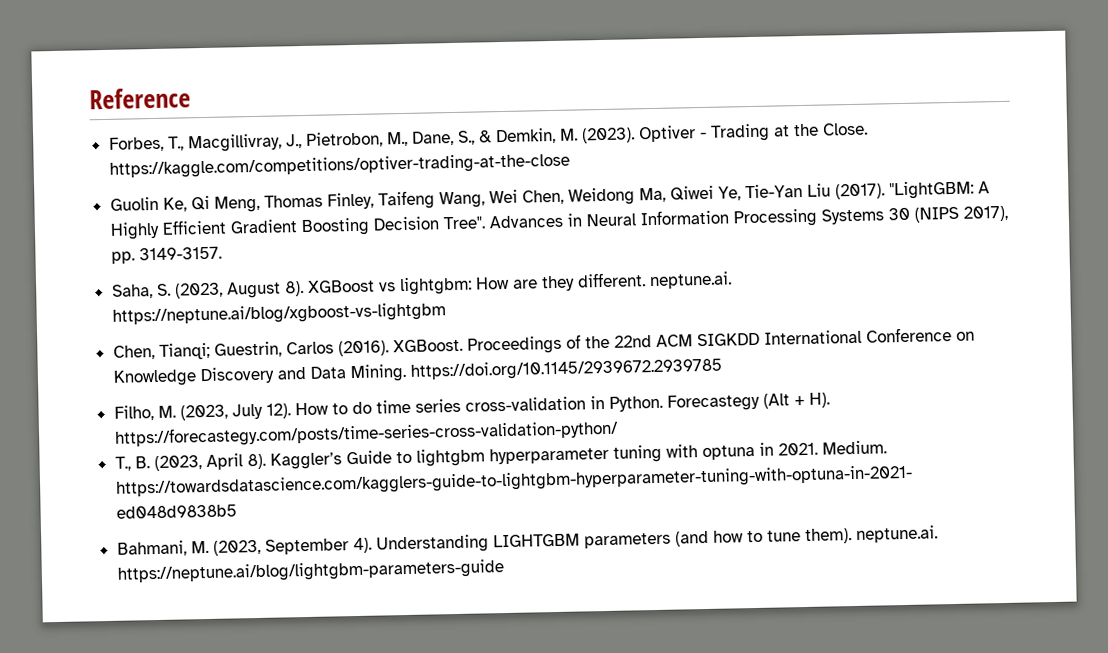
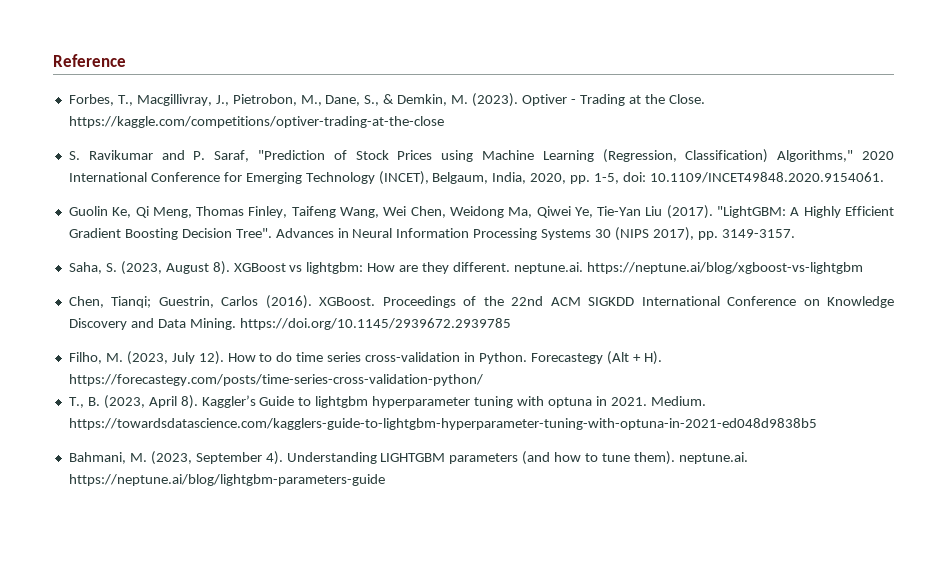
+ S. Ravikumar and P. Saraf, "Prediction of Stock Prices using Machine Learning (Regression, Classification) Algorithms," 2020 International Conference for Emerging Technology (INCET), Belgaum, India, 2020, pp. 1-5, doi: 10.1109/INCET49848.2020.9154061.

